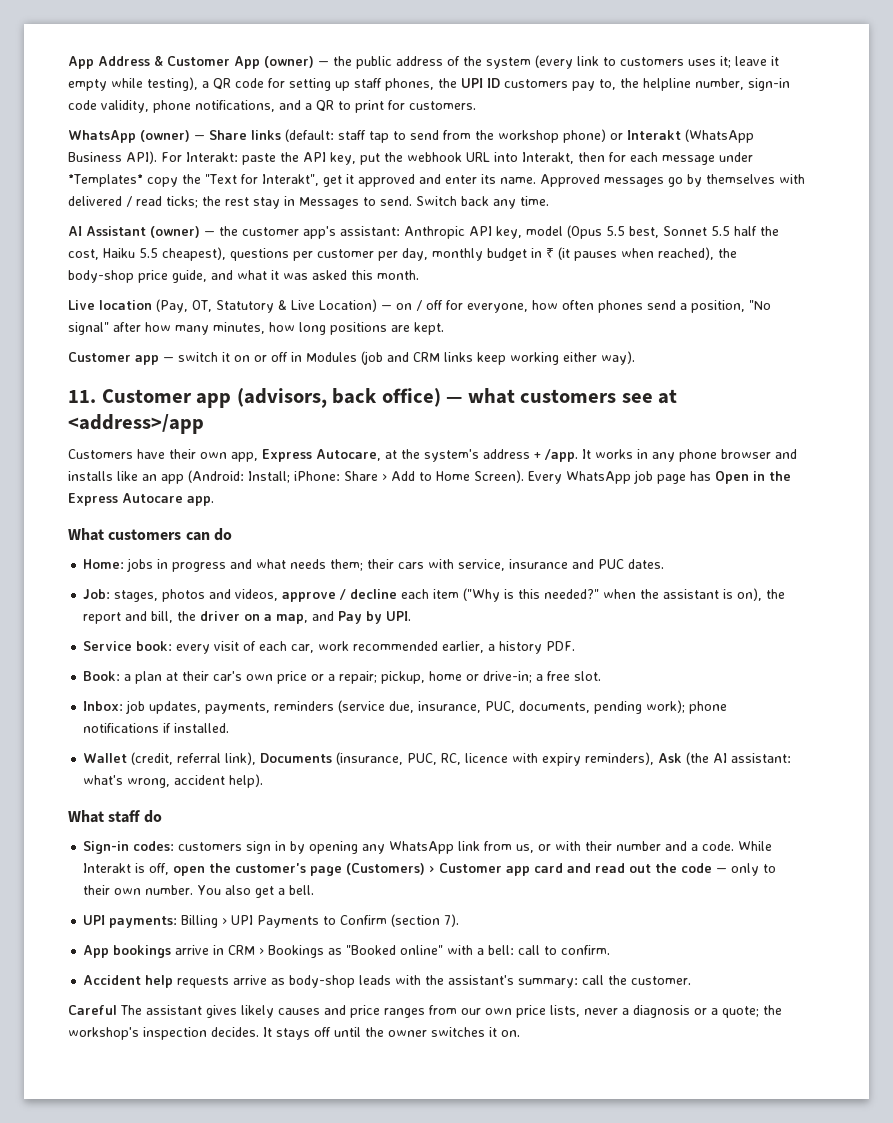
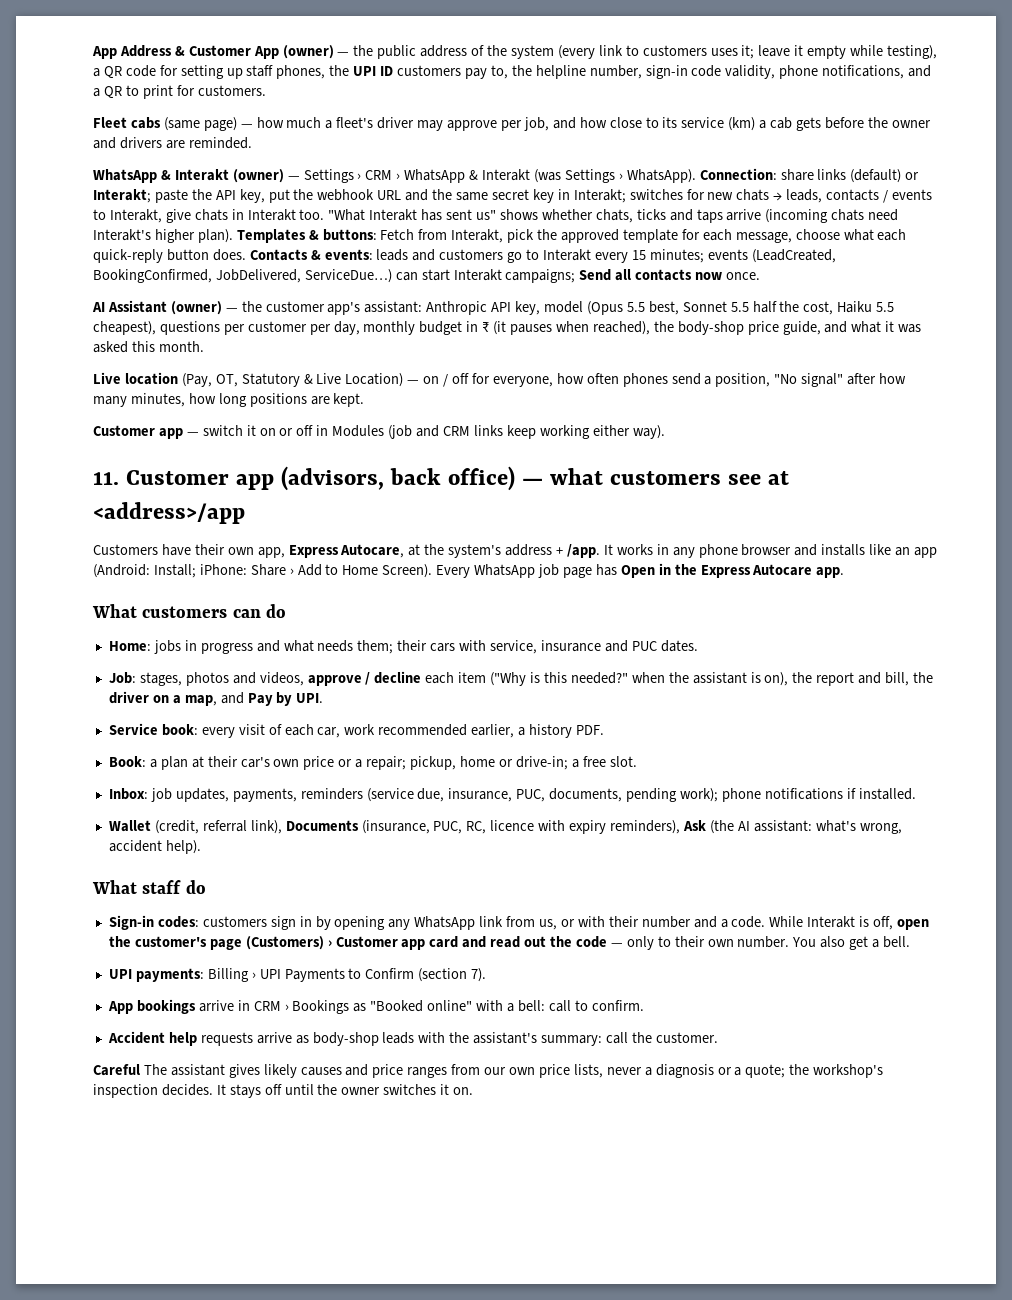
- WhatsApp (owner) — Share links (default: staff tap to send from the workshop phone) or Interakt (WhatsApp Business API). For Interakt: paste the API key, put the webhook URL into Interakt, then for each message under *Templates* copy the "Text for Interakt", get it approved and enter its name. Approved messages go by themselves with delivered / read ticks; the rest stay in Messages to send. Switch back any time.
+ Fleet cabs (same page) — how much a fleet's driver may approve per job, and how close to its service (km) a cab gets before the owner and drivers are reminded.
+ WhatsApp & Interakt (owner) — Settings › CRM › WhatsApp & Interakt (was Settings › WhatsApp). Connection: share links (default) or Interakt; paste the API key, put the webhook URL and the same secret key in Interakt; switches for new chats → leads, contacts / events to Interakt, give chats in Interakt too. "What Interakt has sent us" shows whether chats, ticks and taps arrive (incoming chats need Interakt's higher plan). Templates & buttons: Fetch from Interakt, pick the approved template for each message, choose what each quick-reply button does. Contacts & events: leads and customers go to Interakt every 15 minutes; events (LeadCreated, BookingConfirmed, JobDelivered, ServiceDue…) can start Interakt campaigns; Send all contacts now once.

